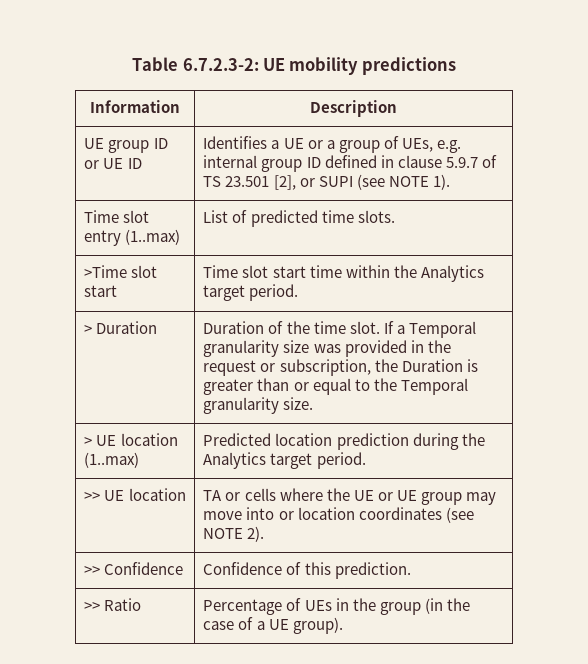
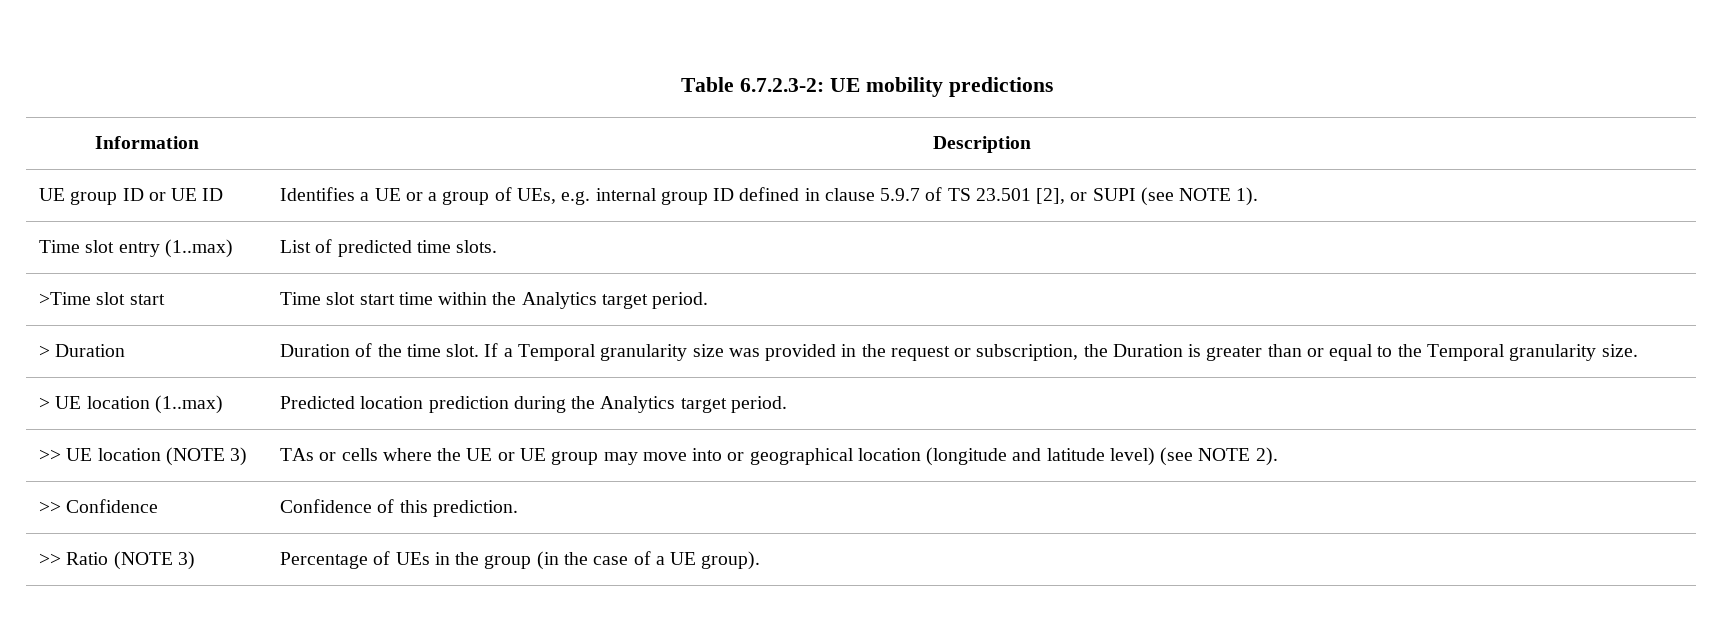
- >> UE location | TA or cells where the UE or UE group may move into or location coordinates (see NOTE 2).
+ >> UE location (NOTE 3) | TAs or cells where the UE or UE group may move into or geographical location (longitude and latitude level) (see NOTE 2).
- >> Ratio | Percentage of UEs in the group (in the case of a UE group).
+ >> Ratio (NOTE 3) | Percentage of UEs in the group (in the case of a UE group).

